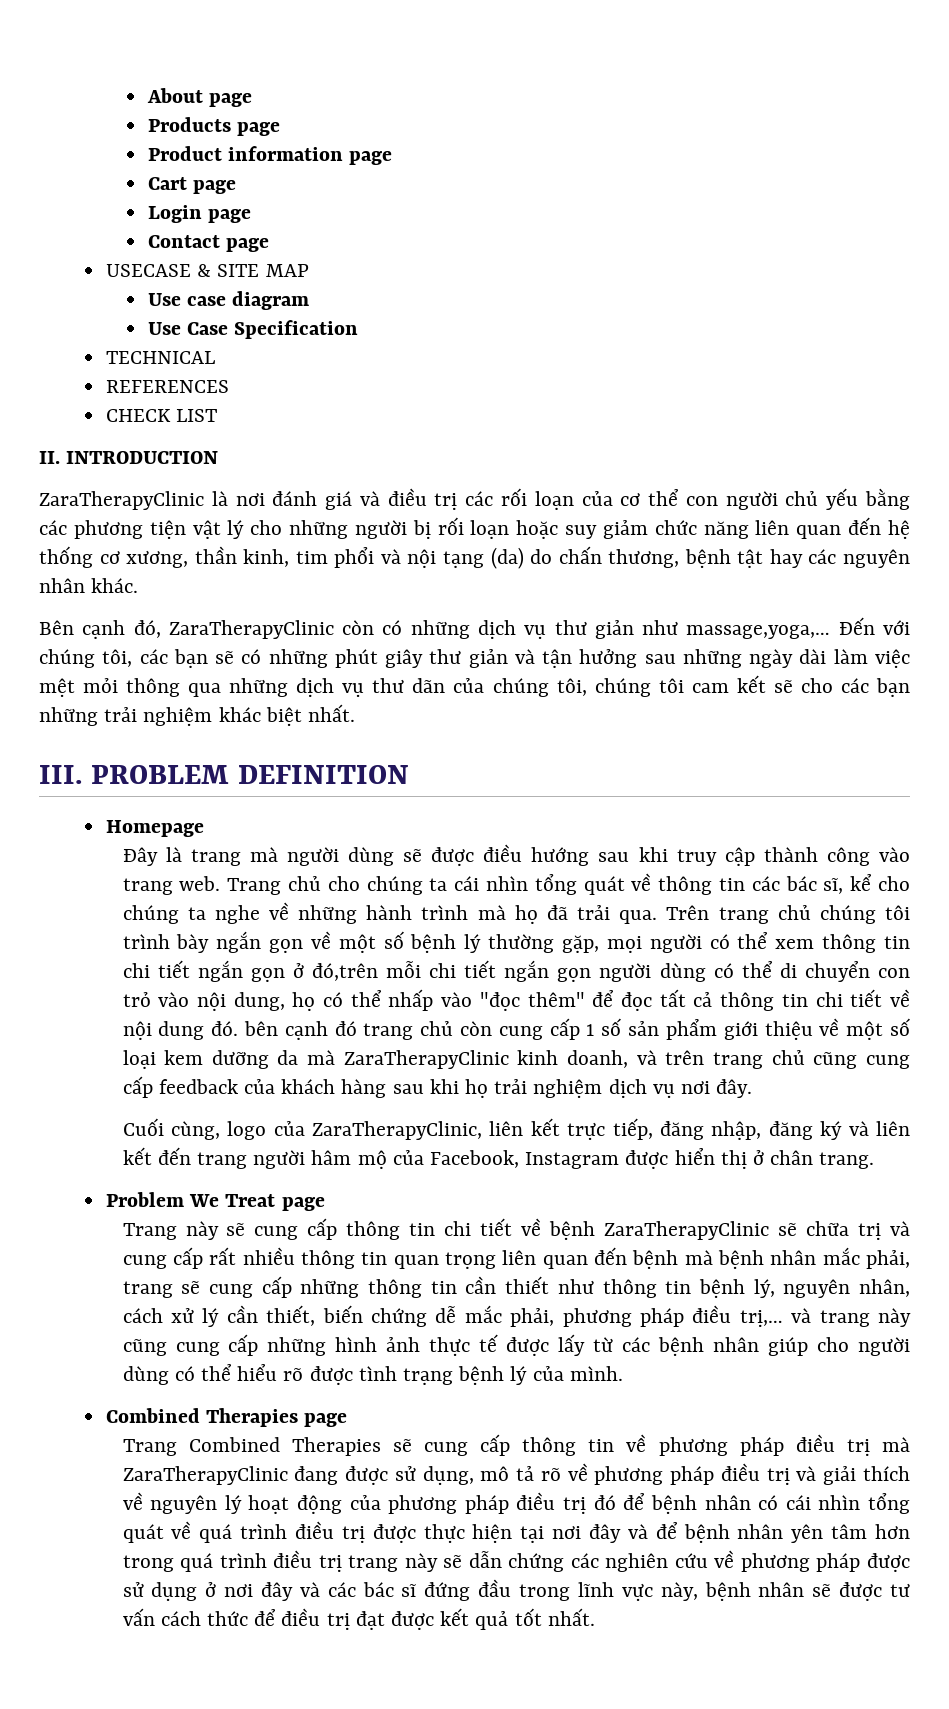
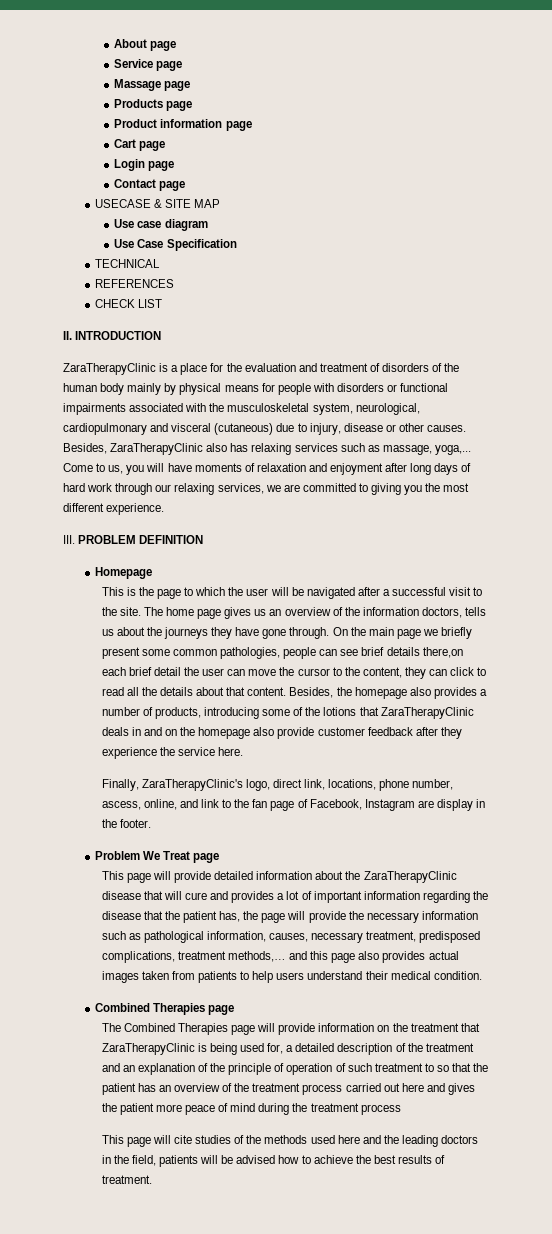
+ Service page
+ Massage page
- ZaraTherapyClinic là nơi đánh giá và điều trị các rối loạn của cơ thể con người chủ yếu bằng các phương tiện vật lý cho những người bị rối loạn hoặc suy giảm chức năng liên quan đến hệ thống cơ xương, thần kinh, tim phổi và nội tạng (da) do chấn thương, bệnh tật hay các nguyên nhân khác.
- Bên cạnh đó, ZaraTherapyClinic còn có những dịch vụ thư giản như massage,yoga,… Đến với chúng tôi, các bạn sẽ có những phút giây thư giản và tận hưởng sau những ngày dài làm việc mệt mỏi thông qua những dịch vụ thư dãn của chúng tôi, chúng tôi cam kết sẽ cho các bạn những trải nghiệm khác biệt nhất.
+ ZaraTherapyClinic is a place for the evaluation and treatment of disorders of the human body mainly by physical means for people with disorders or functional impairments associated with the musculoskeletal system, neurological, cardiopulmonary and visceral (cutaneous) due to injury, disease or other causes. Besides, ZaraTherapyClinic also has relaxing services such as massage, yoga,... Come to us, you will have moments of relaxation and enjoyment after long days of hard work through our relaxing services, we are committed to giving you the most different experience.
  III. PROBLEM DEFINITION
  Homepage
- Đây là trang mà người dùng sẽ được điều hướng sau khi truy cập thành công vào trang web. Trang chủ cho chúng ta cái nhìn tổng quát về thông tin các bác sĩ, kể cho chúng ta nghe về những hành trình mà họ đã trải qua. Trên trang chủ chúng tôi trình bày ngắn gọn về một số bệnh lý thường gặp, mọi người có thể xem thông tin chi tiết ngắn gọn ở đó,trên mỗi chi tiết ngắn gọn người dùng có thể di chuyển con trỏ vào nội dung, họ có thể nhấp vào "đọc thêm" để đọc tất cả thông tin chi tiết về nội dung đó. bên cạnh đó trang chủ còn cung cấp 1 số sản phẩm giới thiệu về một số loại kem dưỡng da mà ZaraTherapyClinic kinh doanh, và trên trang chủ cũng cung cấp feedback của khách hàng sau khi họ trải nghiệm dịch vụ nơi đây.
- Cuối cùng, logo của ZaraTherapyClinic, liên kết trực tiếp, đăng nhập, đăng ký và liên kết đến trang người hâm mộ của Facebook, Instagram được hiển thị ở chân trang.
+ This is the page to which the user will be navigated after a successful visit to the site. The home page gives us an overview of the information doctors, tells us about the journeys they have gone through. On the main page we briefly present some common pathologies, people can see brief details there,on each brief detail the user can move the cursor to the content, they can click to read all the details about that content. Besides, the homepage also provides a number of products, introducing some of the lotions that ZaraTherapyClinic deals in and on the homepage also provide customer feedback after they experience the service here.
+ Finally, ZaraTherapyClinic's logo, direct link, locations, phone number, ascess, online, and link to the fan page of Facebook, Instagram are display in the footer.
  Problem We Treat page
- Trang này sẽ cung cấp thông tin chi tiết về bệnh ZaraTherapyClinic sẽ chữa trị và cung cấp rất nhiều thông tin quan trọng liên quan đến bệnh mà bệnh nhân mắc phải, trang sẽ cung cấp những thông tin cần thiết như thông tin bệnh lý, nguyên nhân, cách xử lý cần thiết, biến chứng dễ mắc phải, phương pháp điều trị,… và trang này cũng cung cấp những hình ảnh thực tế được lấy từ các bệnh nhân giúp cho người dùng có thể hiểu rõ được tình trạng bệnh lý của mình.
+ This page will provide detailed information about the ZaraTherapyClinic disease that will cure and provides a lot of important information regarding the disease that the patient has, the page will provide the necessary information such as pathological information, causes, necessary treatment, predisposed complications, treatment methods,… and this page also provides actual images taken from patients to help users understand their medical condition.
- Trang Combined Therapies sẽ cung cấp thông tin về phương pháp điều trị mà ZaraTherapyClinic đang được sử dụng, mô tả rõ về phương pháp điều trị và giải thích về nguyên lý hoạt động của phương pháp điều trị đó để bệnh nhân có cái nhìn tổng quát về quá trình điều trị được thực hiện tại nơi đây và để bệnh nhân yên tâm hơn trong quá trình điều trị trang này sẽ dẫn chứng các nghiên cứu về phương pháp được sử dụng ở nơi đây và các bác sĩ đứng đầu trong lĩnh vực này, bệnh nhân sẽ được tư vấn cách thức để điều trị đạt được kết quả tốt nhất.
+ The Combined Therapies page will provide information on the treatment that ZaraTherapyClinic is being used for, a detailed description of the treatment and an explanation of the principle of operation of such treatment to so that the patient has an overview of the treatment process carried out here and gives the patient more peace of mind during the treatment process
+ This page will cite studies of the methods used here and the leading doctors in the field, patients will be advised how to achieve the best results of treatment.

